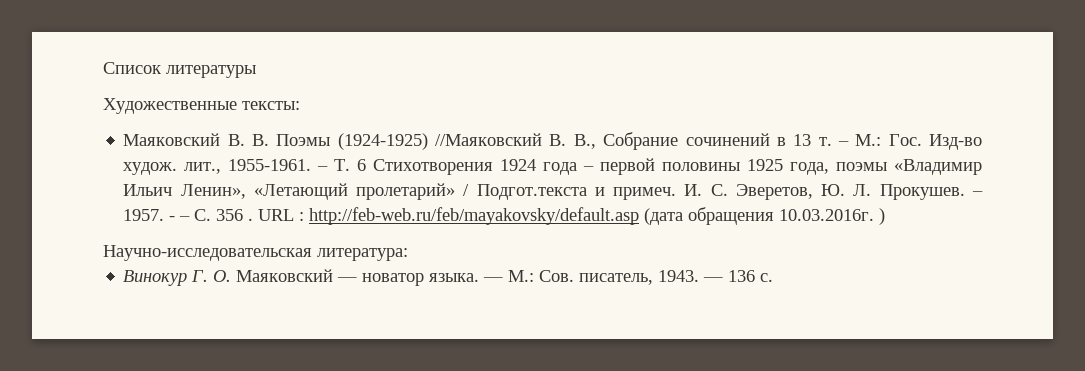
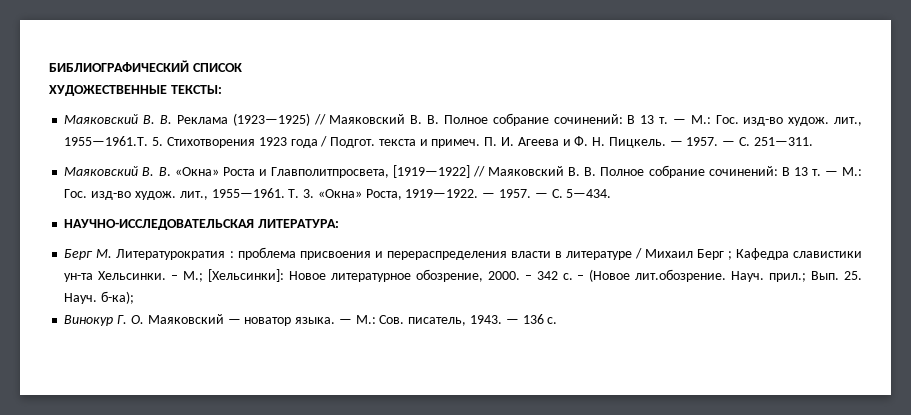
- Список литературы
- Художественные тексты:
- Маяковский В. В. Поэмы (1924-1925) //Маяковский В. В., Собрание сочинений в 13 т. – М.: Гос. Изд-во худож. лит., 1955-1961. – Т. 6 Стихотворения 1924 года – первой половины 1925 года, поэмы «Владимир Ильич Ленин», «Летающий пролетарий» / Подгот.текста и примеч. И. С. Эверетов, Ю. Л. Прокушев. – 1957. - – С. 356 . URL : http://feb-web.ru/feb/mayakovsky/default.asp (дата обращения 10.03.2016г. )
- Научно-исследовательская литература:
+ БИБЛИОГРАФИЧЕСКИЙ СПИСОК
+ ХУДОЖЕСТВЕННЫЕ ТЕКСТЫ:
+ Маяковский В. В. Реклама (1923—1925) // Маяковский В. В. Полное собрание сочинений: В 13 т. — М.: Гос. изд-во худож. лит., 1955—1961.Т. 5. Стихотворения 1923 года / Подгот. текста и примеч. П. И. Агеева и Ф. Н. Пицкель. — 1957. — С. 251—311.
+ Маяковский В. В. «Окна» Роста и Главполитпросвета, [1919—1922] // Маяковский В. В. Полное собрание сочинений: В 13 т. — М.: Гос. изд-во худож. лит., 1955—1961. Т. 3. «Окна» Роста, 1919—1922. — 1957. — С. 5—434.
+ НАУЧНО-ИССЛЕДОВАТЕЛЬСКАЯ ЛИТЕРАТУРА:
+ Берг М. Литературократия : проблема присвоения и перераспределения власти в литературе / Михаил Берг ; Кафедра славистики ун-та Хельсинки. – М.; [Хельсинки]: Новое литературное обозрение, 2000. – 342 с. – (Новое лит.обозрение. Науч. прил.; Вып. 25. Науч. б-ка);

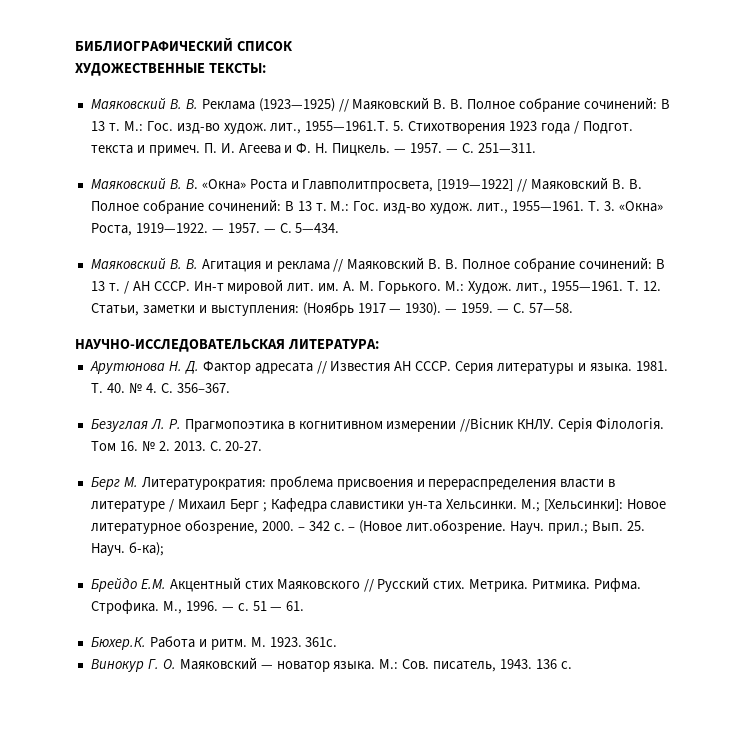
- Маяковский В. В. Реклама (1923—1925) // Маяковский В. В. Полное собрание сочинений: В 13 т. — М.: Гос. изд-во худож. лит., 1955—1961.Т. 5. Стихотворения 1923 года / Подгот. текста и примеч.
+ Маяковский В. В. Реклама (1923—1925) // Маяковский В. В. Полное собрание сочинений: В 13 т. М.: Гос. изд-во худож. лит., 1955—1961.Т. 5. Стихотворения 1923 года / Подгот. текста и примеч.
- Маяковский В. В. «Окна» Роста и Главполитпросвета, [1919—1922] // Маяковский В. В. Полное собрание сочинений: В 13 т. — М.: Гос. изд-во худож. лит., 1955—1961.
+ Маяковский В. В. «Окна» Роста и Главполитпросвета, [1919—1922] // Маяковский В. В. Полное собрание сочинений: В 13 т. М.: Гос. изд-во худож. лит., 1955—1961.
+ Маяковский В. В. Агитация и реклама // Маяковский В. В. Полное собрание сочинений: В 13 т. / АН СССР. Ин-т мировой лит. им. А. М. Горького. М.: Худож. лит., 1955—1961. Т. 12. Статьи, заметки и выступления: (Ноябрь 1917 — 1930). — 1959. — С. 57—58.
  НАУЧНО-ИССЛЕДОВАТЕЛЬСКАЯ ЛИТЕРАТУРА:
+ Арутюнова Н. Д. Фактор адресата // Известия АН СССР. Серия литературы и языка. 1981. Т. 40. № 4. С. 356–367.
+ Безуглая Л. Р. Прагмопоэтика в когнитивном измерении //Вісник КНЛУ. Серія Філологія. Том 16. № 2. 2013. С. 20-27.
- Берг М. Литературократия : проблема присвоения и перераспределения власти в литературе / Михаил Берг ; Кафедра славистики ун-та Хельсинки.
+ Берг М. Литературократия: проблема присвоения и перераспределения власти в литературе / Михаил Берг ; Кафедра славистики ун-та Хельсинки.
- – М.; [Хельсинки]: Новое литературное обозрение, 2000.
+ М.; [Хельсинки]: Новое литературное обозрение, 2000.
+ Брейдо Е.М. Акцентный стих Маяковского // Русский стих. Метрика. Ритмика. Рифма. Строфика. М., 1996. — с. 51 — 61.
+ Бюхер.К. Работа и ритм. М. 1923. 361с.
- — М.: Сов. писатель, 1943.
+ М.: Сов. писатель, 1943.
- — 136 с.
+ 136 с.

